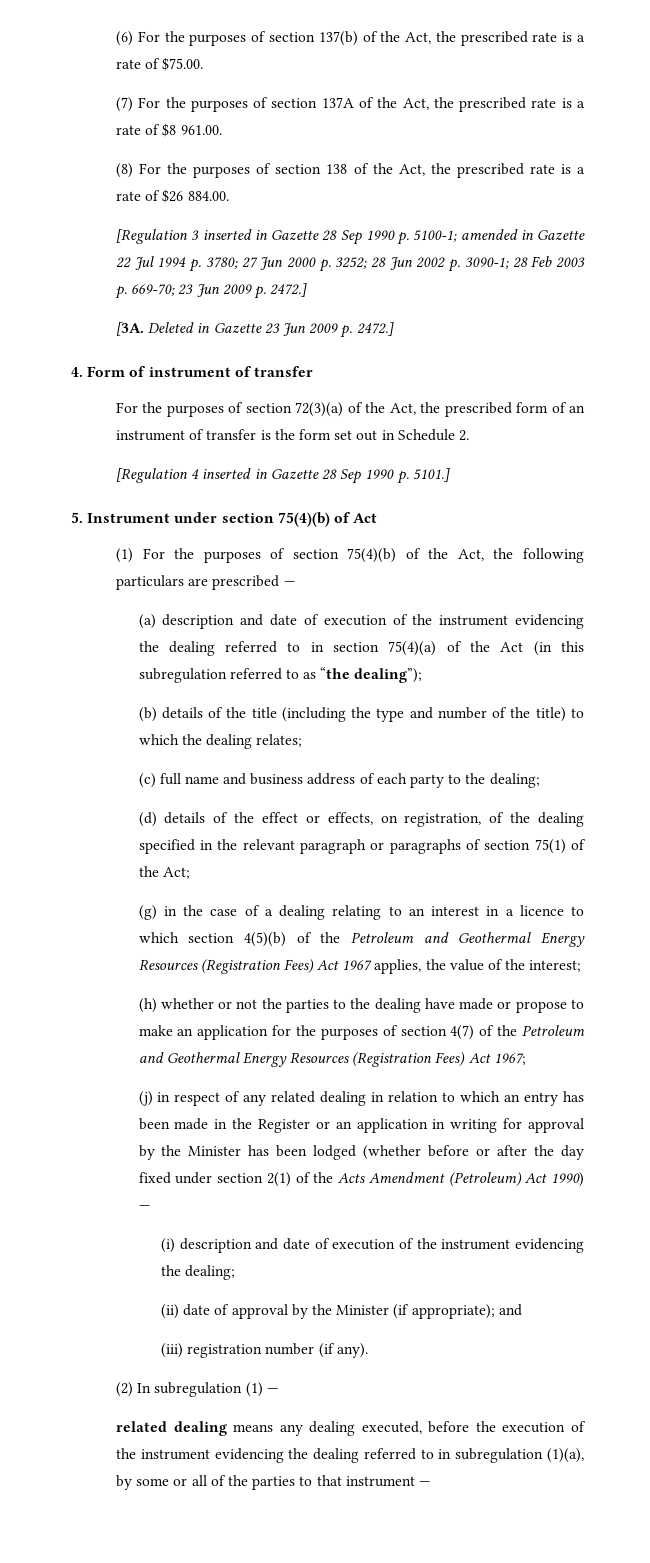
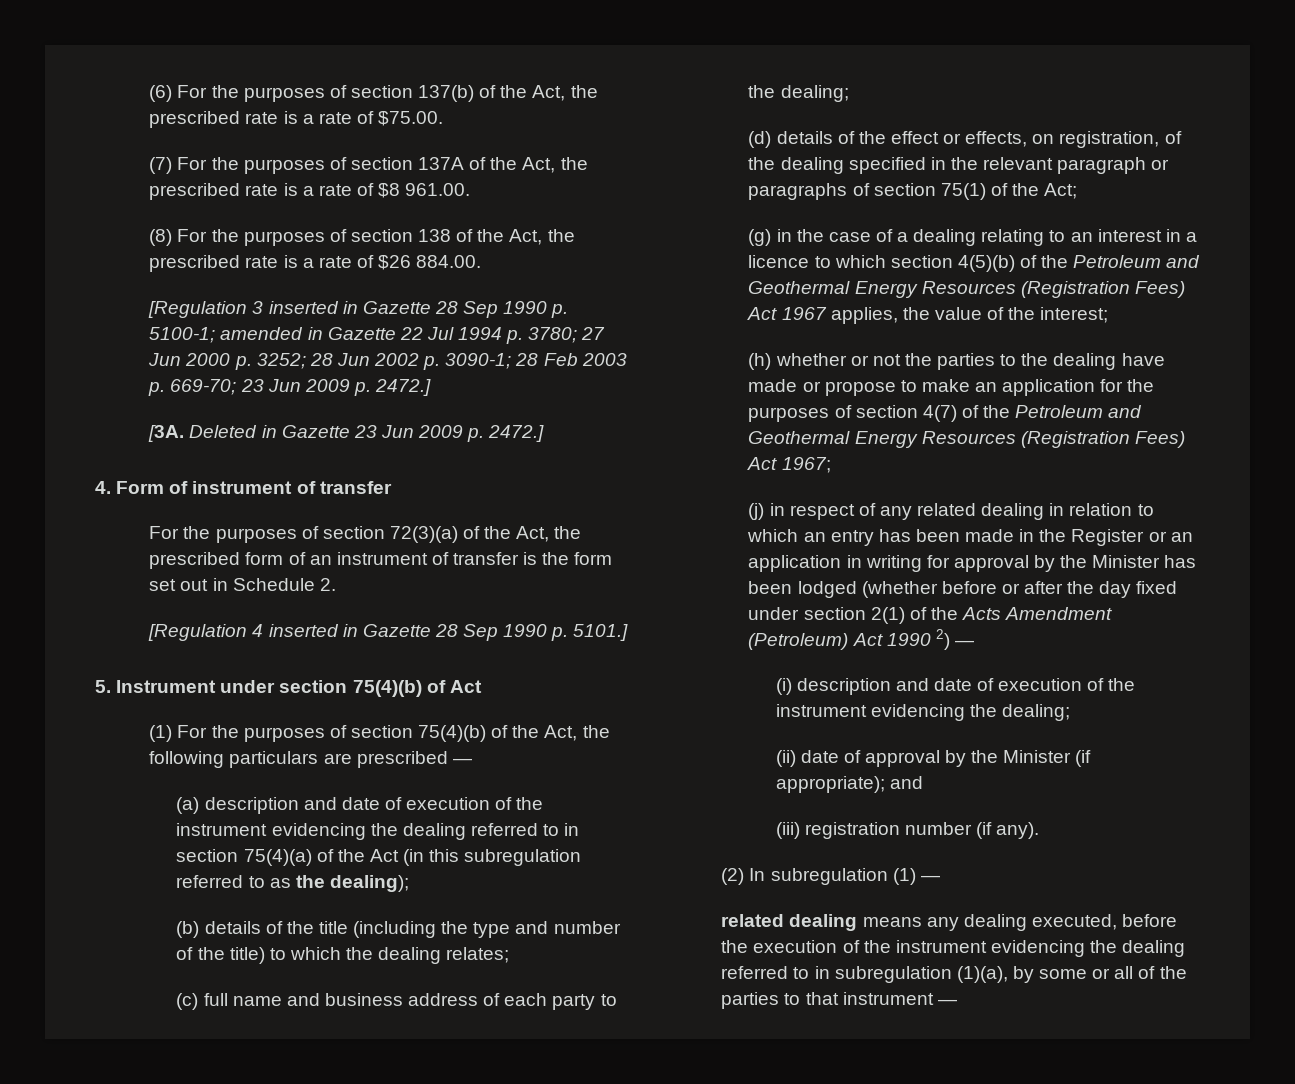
- (a) description and date of execution of the instrument evidencing the dealing referred to in section 75(4)(a) of the Act (in this subregulation referred to as “the dealing”);
+ (a) description and date of execution of the instrument evidencing the dealing referred to in section 75(4)(a) of the Act (in this subregulation referred to as the dealing);
- (j) in respect of any related dealing in relation to which an entry has been made in the Register or an application in writing for approval by the Minister has been lodged (whether before or after the day fixed under section 2(1) of the Acts Amendment (Petroleum) Act 1990) —
+ (j) in respect of any related dealing in relation to which an entry has been made in the Register or an application in writing for approval by the Minister has been lodged (whether before or after the day fixed under section 2(1) of the Acts Amendment (Petroleum) Act 1990 2) —

